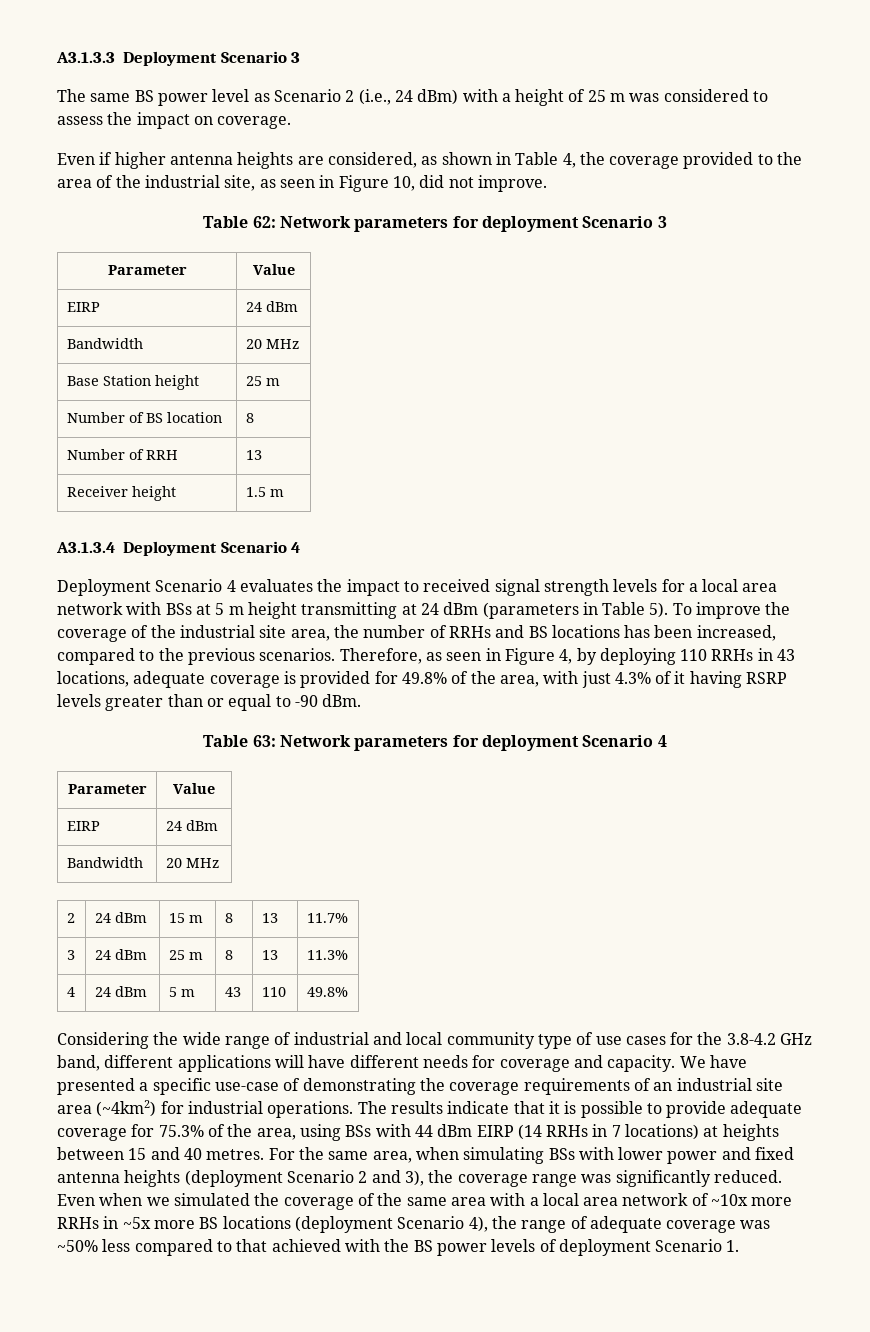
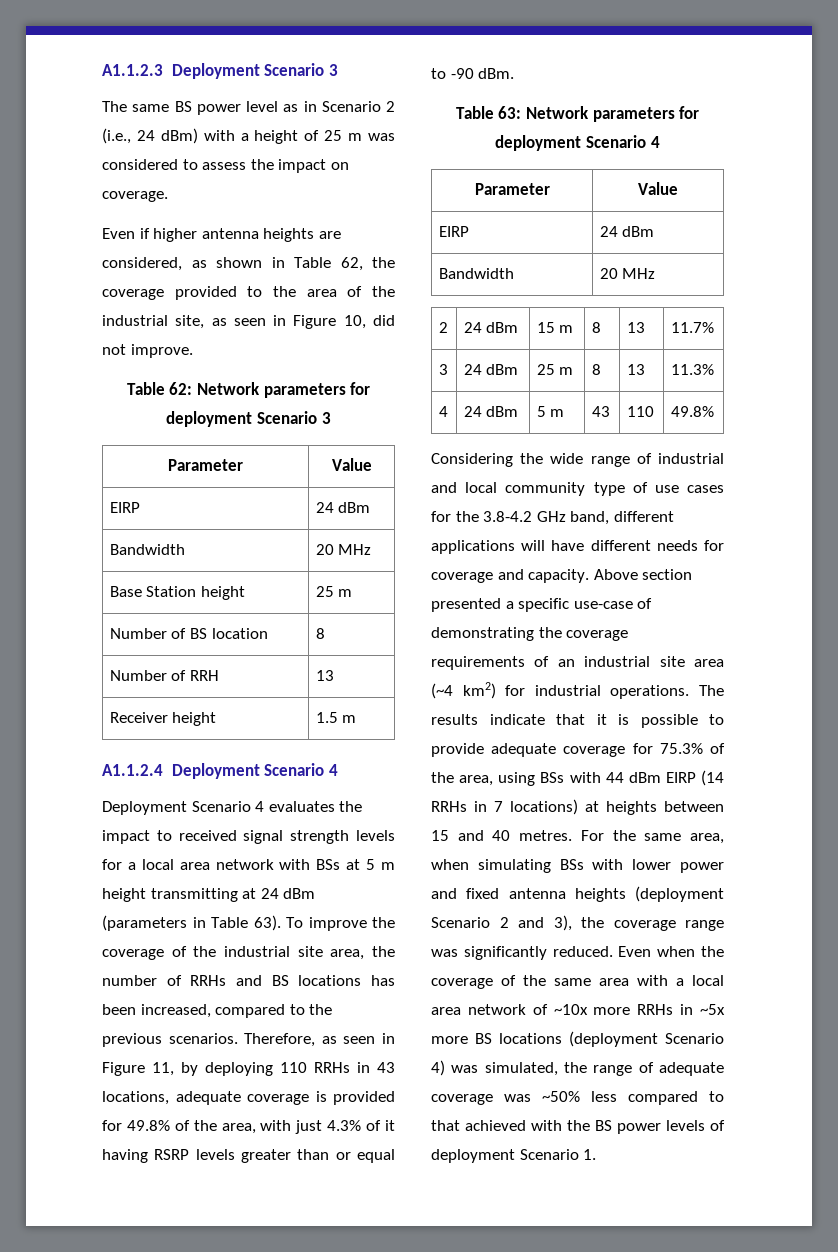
- A3.1.3.3 Deployment Scenario 3
+ A1.1.2.3 Deployment Scenario 3
- The same BS power level as Scenario 2 (i.e., 24 dBm) with a height of 25 m was considered to assess the impact on coverage.
+ The same BS power level as in Scenario 2 (i.e., 24 dBm) with a height of 25 m was considered to assess the impact on coverage.
- Even if higher antenna heights are considered, as shown in Table 4, the coverage provided to the area of the industrial site, as seen in Figure 10, did not improve.
+ Even if higher antenna heights are considered, as shown in Table 62, the coverage provided to the area of the industrial site, as seen in Figure 10, did not improve.
- A3.1.3.4 Deployment Scenario 4
+ A1.1.2.4 Deployment Scenario 4
- Deployment Scenario 4 evaluates the impact to received signal strength levels for a local area network with BSs at 5 m height transmitting at 24 dBm (parameters in Table 5).
+ Deployment Scenario 4 evaluates the impact to received signal strength levels for a local area network with BSs at 5 m height transmitting at 24 dBm (parameters in Table 63).
- Therefore, as seen in Figure 4, by deploying 110 RRHs in 43 locations, adequate coverage is provided for 49.8% of the area, with just 4.3% of it having RSRP levels greater than or equal to -90 dBm.
+ Therefore, as seen in Figure 11, by deploying 110 RRHs in 43 locations, adequate coverage is provided for 49.8% of the area, with just 4.3% of it having RSRP levels greater than or equal to -90 dBm.
- We have presented a specific use-case of demonstrating the coverage requirements of an industrial site area (~4km2) for industrial operations.
+ Above section presented a specific use-case of demonstrating the coverage requirements of an industrial site area (~4 km2) for industrial operations.
- Even when we simulated the coverage of the same area with a local area network of ~10x more RRHs in ~5x more BS locations (deployment Scenario 4), the range of adequate coverage was ~50% less compared to that achieved with the BS power levels of deployment Scenario 1.
+ Even when the coverage of the same area with a local area network of ~10x more RRHs in ~5x more BS locations (deployment Scenario 4) was simulated, the range of adequate coverage was ~50% less compared to that achieved with the BS power levels of deployment Scenario 1.

